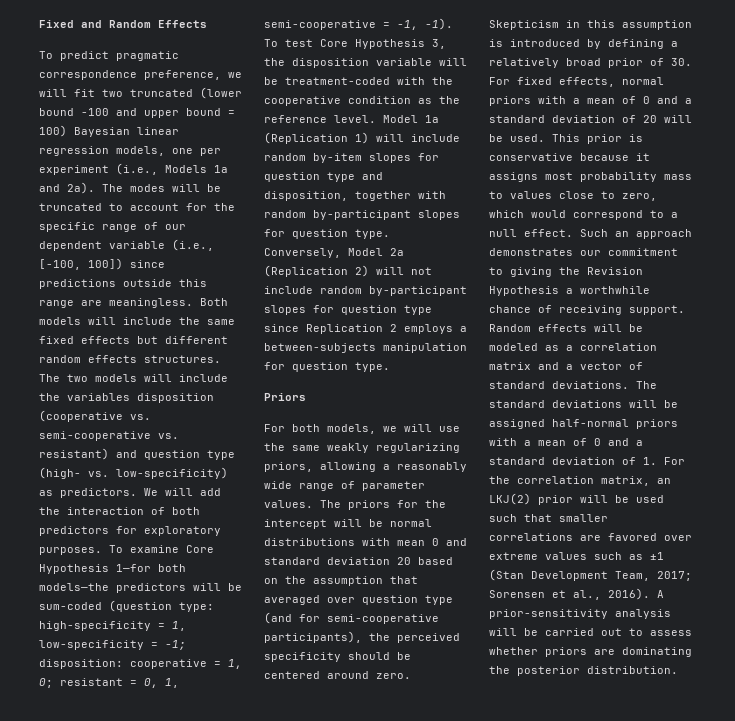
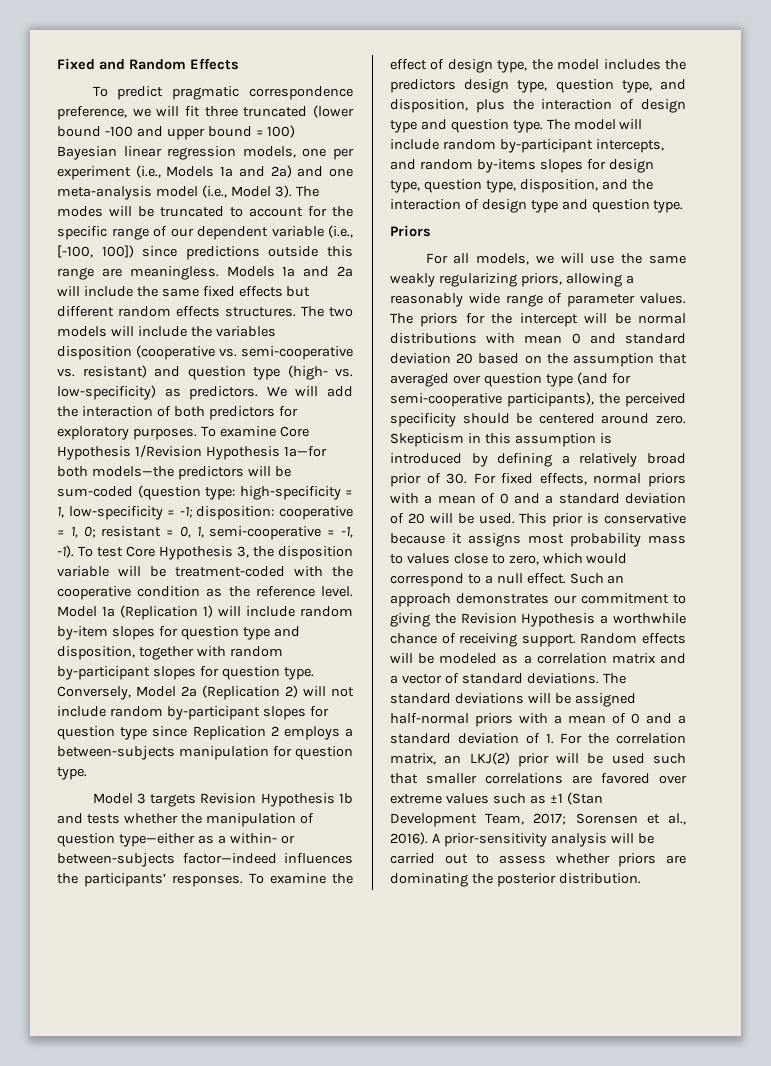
- To predict pragmatic correspondence preference, we will fit two truncated (lower bound -100 and upper bound = 100) Bayesian linear regression models, one per experiment (i.e., Models 1a and 2a).
+ To predict pragmatic correspondence preference, we will fit three truncated (lower bound -100 and upper bound = 100) Bayesian linear regression models, one per experiment (i.e., Models 1a and 2a) and one meta-analysis model (i.e., Model 3).
- Both models will include the same fixed effects but different random effects structures.
+ Models 1a and 2a will include the same fixed effects but different random effects structures.
- To examine Core Hypothesis 1—for both models—the predictors will be sum-coded (question type: high-specificity = 1, low-specificity = -1; disposition: cooperative = 1, 0; resistant = 0, 1, semi-cooperative = -1, -1).
+ To examine Core Hypothesis 1/Revision Hypothesis 1a—for both models—the predictors will be sum-coded (question type: high-specificity = 1, low-specificity = -1; disposition: cooperative = 1, 0; resistant = 0, 1, semi-cooperative = -1, -1).
+ Model 3 targets Revision Hypothesis 1b and tests whether the manipulation of question type—either as a within- or between-subjects factor—indeed influences the participants’ responses. To examine the effect of design type, the model includes the predictors design type, question type, and disposition, plus the interaction of design type and question type. The model will include random by-participant intercepts, and random by-items slopes for design type, question type, disposition, and the interaction of design type and question type.
- For both models, we will use the same weakly regularizing priors, allowing a reasonably wide range of parameter values.
+ For all models, we will use the same weakly regularizing priors, allowing a reasonably wide range of parameter values.

